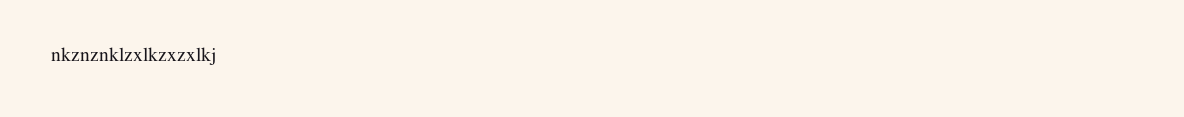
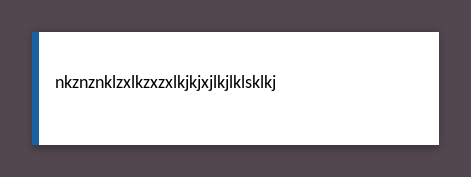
- nkznznklzxlkzxzxlkj
+ nkznznklzxlkzxzxlkjkjxjlkjlklsklkj

